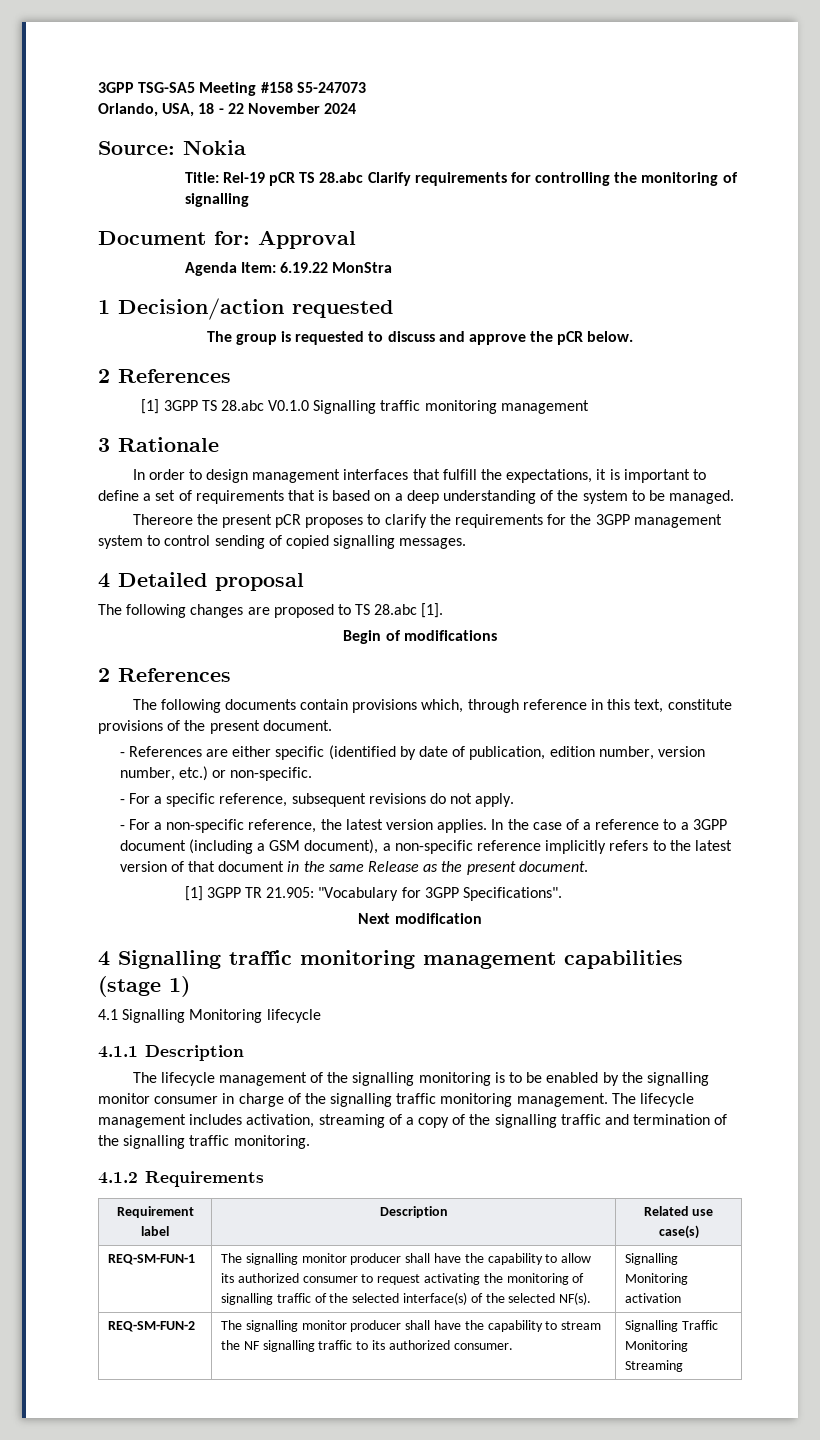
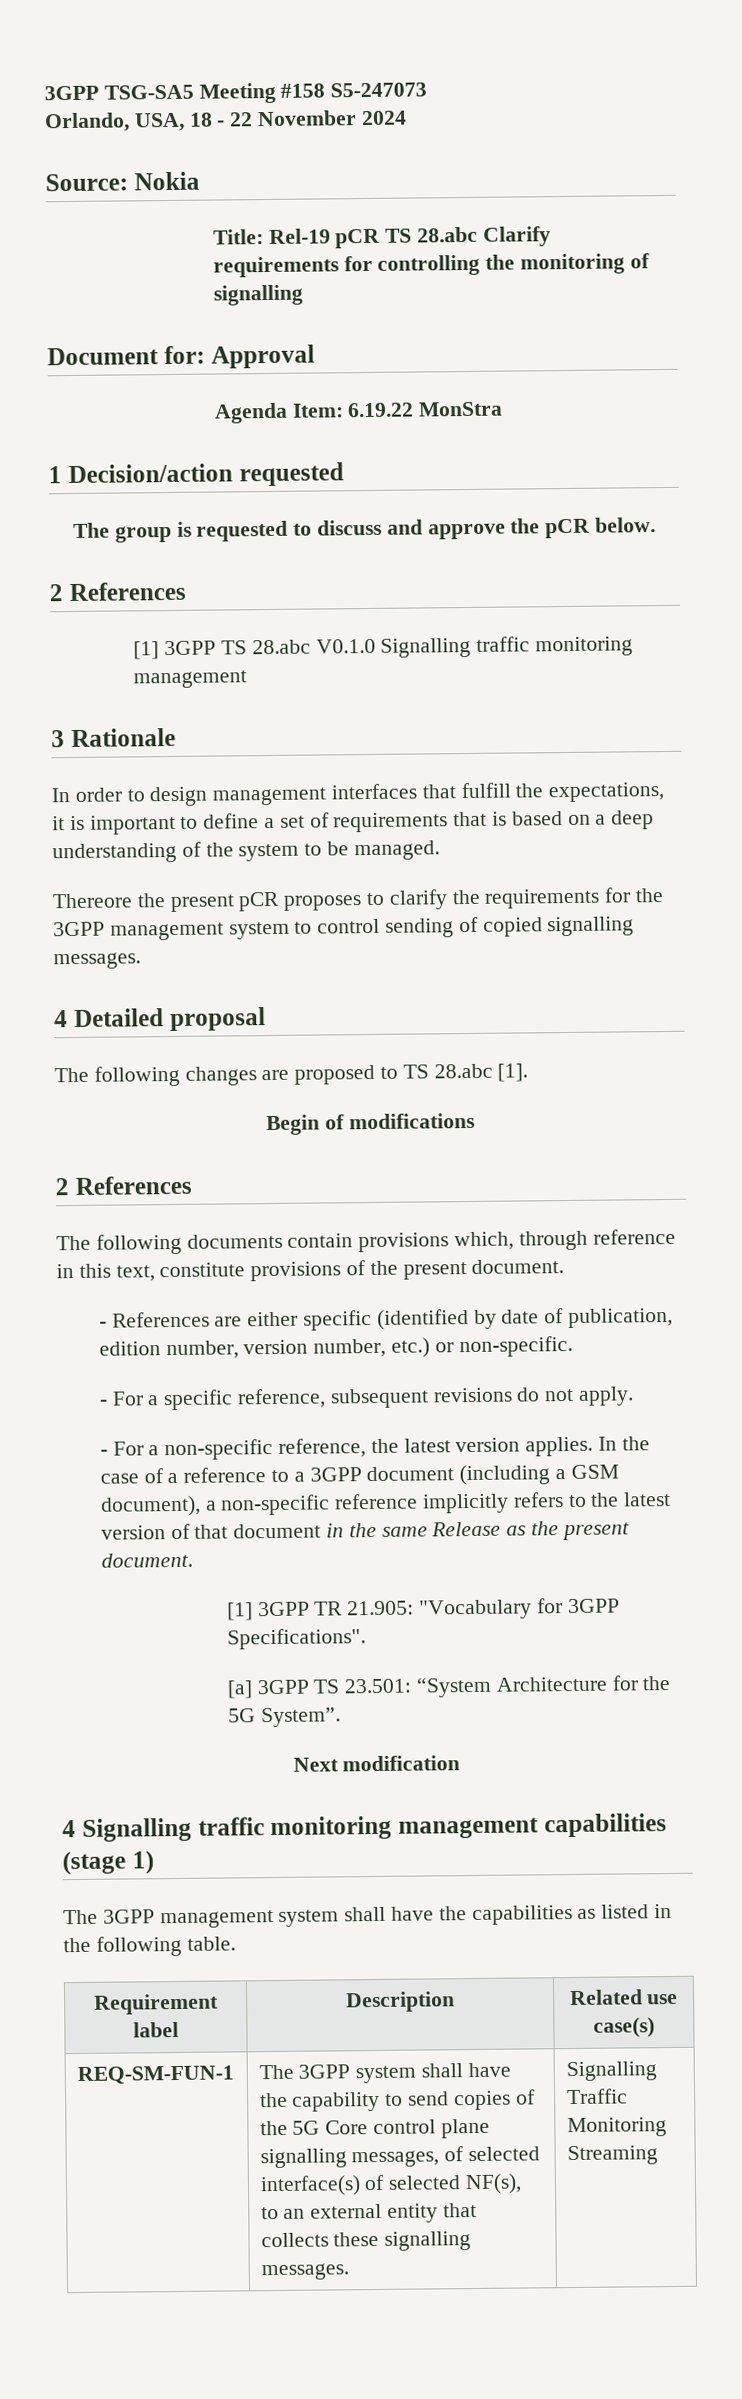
+ [a] 3GPP TS 23.501: “System Architecture for the 5G System”.
- 4.1 Signalling Monitoring lifecycle
- 4.1.1 Description
- The lifecycle management of the signalling monitoring is to be enabled by the signalling monitor consumer in charge of the signalling traffic monitoring management. The lifecycle management includes activation, streaming of a copy of the signalling traffic and termination of the signalling traffic monitoring.
- 4.1.2 Requirements
+ The 3GPP management system shall have the capabilities as listed in the following table.
- REQ-SM-FUN-1 | The signalling monitor producer shall have the capability to allow its authorized consumer to request activating the monitoring of signalling traffic of the selected interface(s) of the selected NF(s). | Signalling Monitoring activation
- REQ-SM-FUN-2 | The signalling monitor producer shall have the capability to stream the NF signalling traffic to its authorized consumer. | Signalling Traffic Monitoring Streaming
+ REQ-SM-FUN-1 | The 3GPP system shall have the capability to send copies of the 5G Core control plane signalling messages, of selected interface(s) of selected NF(s), to an external entity that collects these signalling messages. | Signalling Traffic Monitoring Streaming

